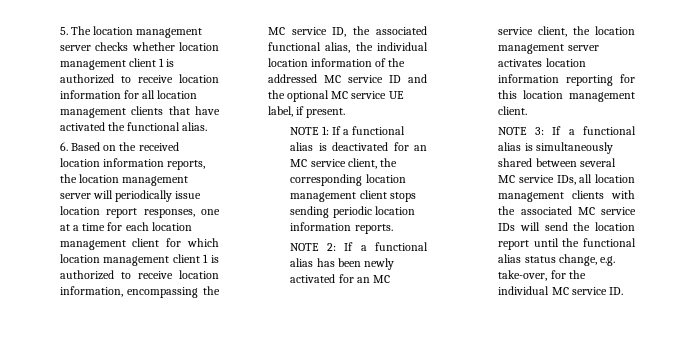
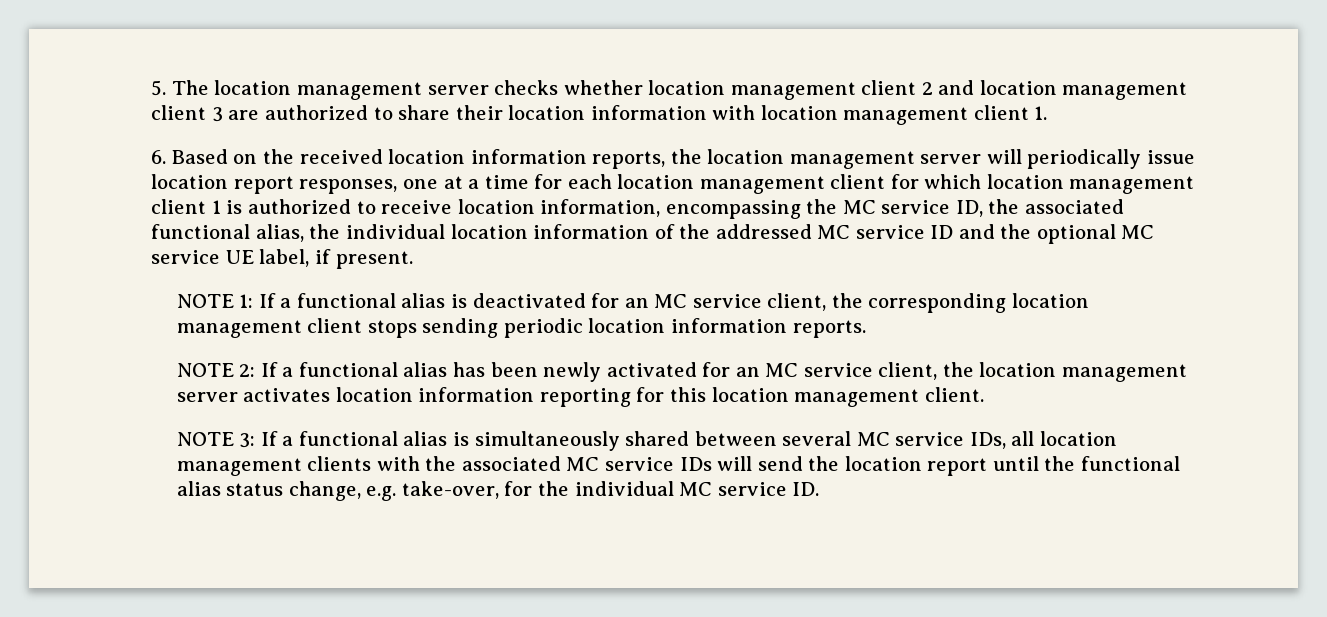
- 5. The location management server checks whether location management client 1 is authorized to receive location information for all location management clients that have activated the functional alias.
+ 5. The location management server checks whether location management client 2 and location management client 3 are authorized to share their location information with location management client 1.

